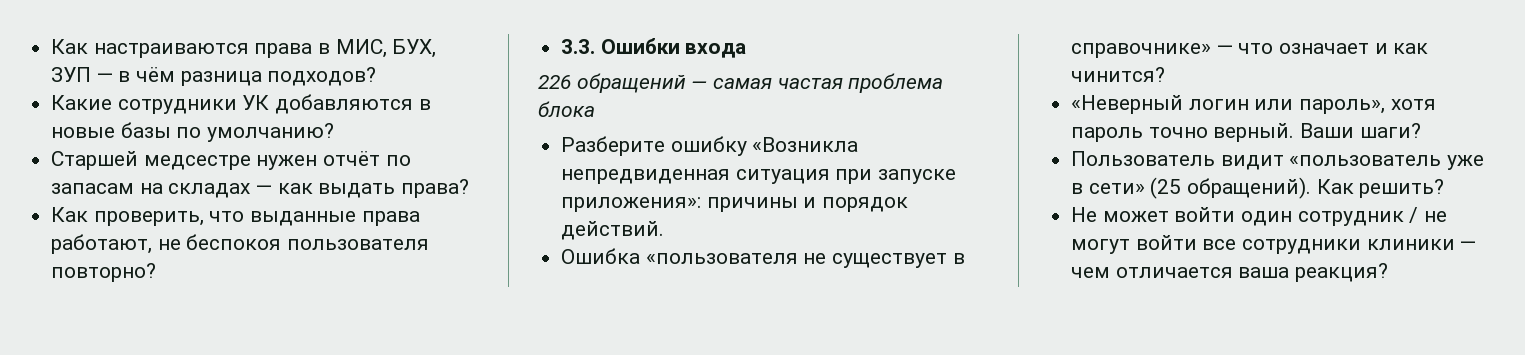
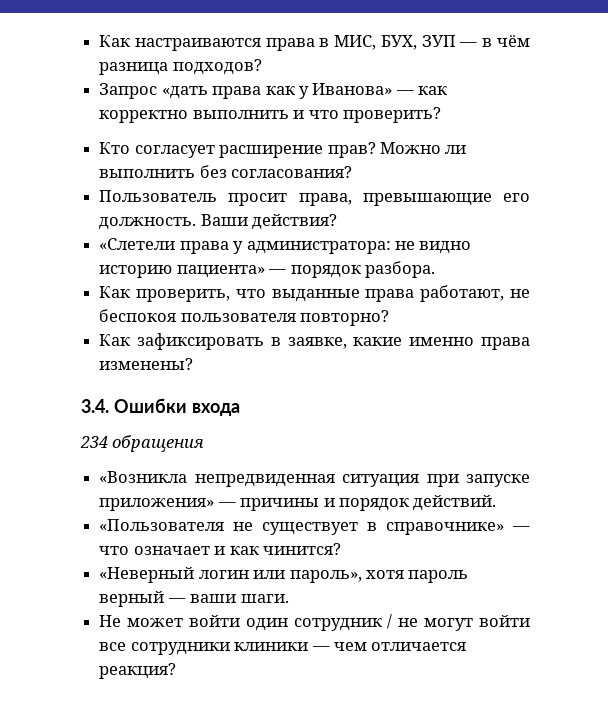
- Какие сотрудники УК добавляются в новые базы по умолчанию?
- Старшей медсестре нужен отчёт по запасам на складах — как выдать права?
+ Запрос «дать права как у Иванова» — как корректно выполнить и что проверить?
+ Кто согласует расширение прав? Можно ли выполнить без согласования?
+ Пользователь просит права, превышающие его должность. Ваши действия?
+ «Слетели права у администратора: не видно историю пациента» — порядок разбора.
- 3.3. Ошибки входа
- 226 обращений — самая частая проблема блока
- Разберите ошибку «Возникла непредвиденная ситуация при запуске приложения»: причины и порядок действий.
+ Как зафиксировать в заявке, какие именно права изменены?
+ 3.4. Ошибки входа
+ 234 обращения
+ «Возникла непредвиденная ситуация при запуске приложения» — причины и порядок действий.
- Ошибка «пользователя не существует в справочнике» — что означает и как чинится?
+ «Пользователя не существует в справочнике» — что означает и как чинится?
- «Неверный логин или пароль», хотя пароль точно верный. Ваши шаги?
- Пользователь видит «пользователь уже в сети» (25 обращений). Как решить?
+ «Неверный логин или пароль», хотя пароль верный — ваши шаги.
- Не может войти один сотрудник / не могут войти все сотрудники клиники — чем отличается ваша реакция?
+ Не может войти один сотрудник / не могут войти все сотрудники клиники — чем отличается реакция?

